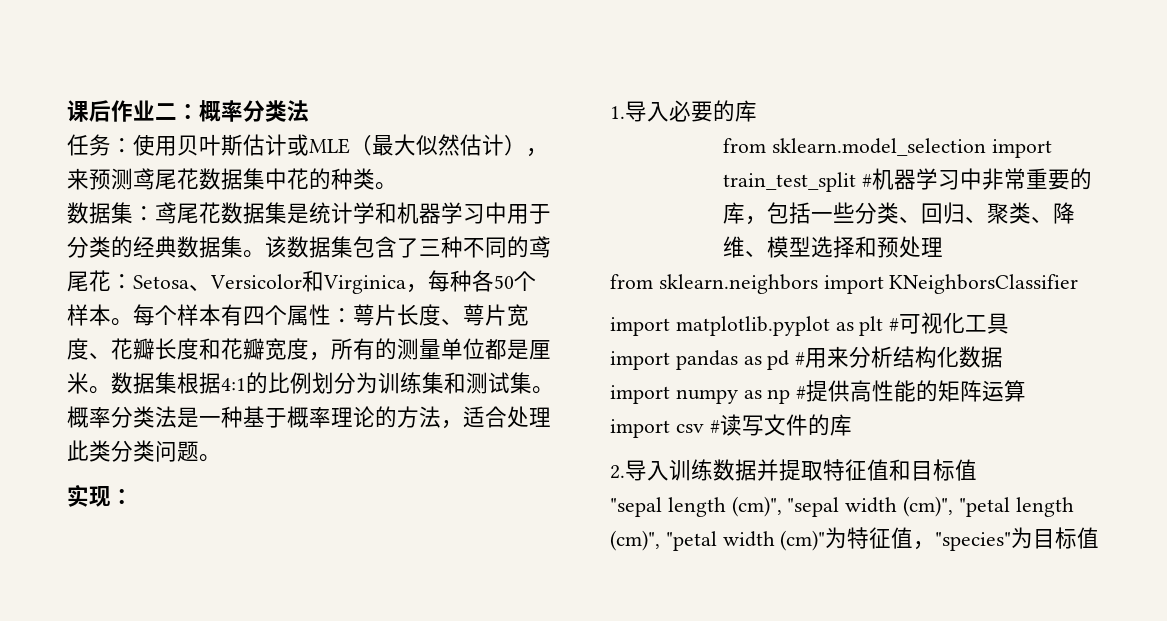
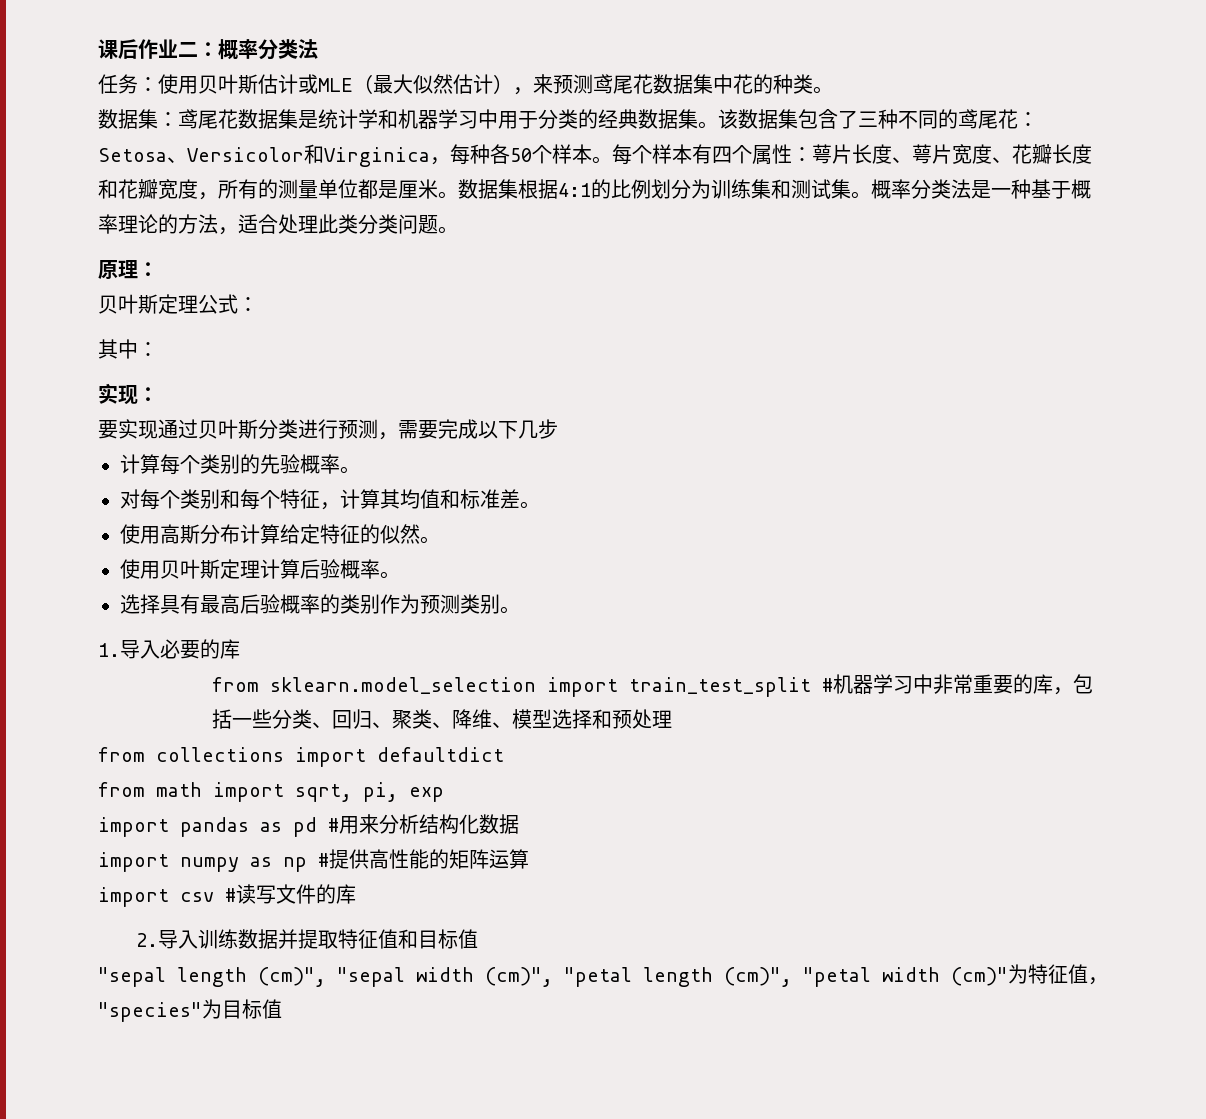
+ 原理：
+ 贝叶斯定理公式：
+ 其中：
  实现：
+ 要实现通过贝叶斯分类进行预测，需要完成以下几步
+ 计算每个类别的先验概率。
+ 对每个类别和每个特征，计算其均值和标准差。
+ 使用高斯分布计算给定特征的似然。
+ 使用贝叶斯定理计算后验概率。
+ 选择具有最高后验概率的类别作为预测类别。
- from sklearn.neighbors import KNeighborsClassifier
- import matplotlib.pyplot as plt #可视化工具
+ from collections import defaultdict
+ from math import sqrt, pi, exp

